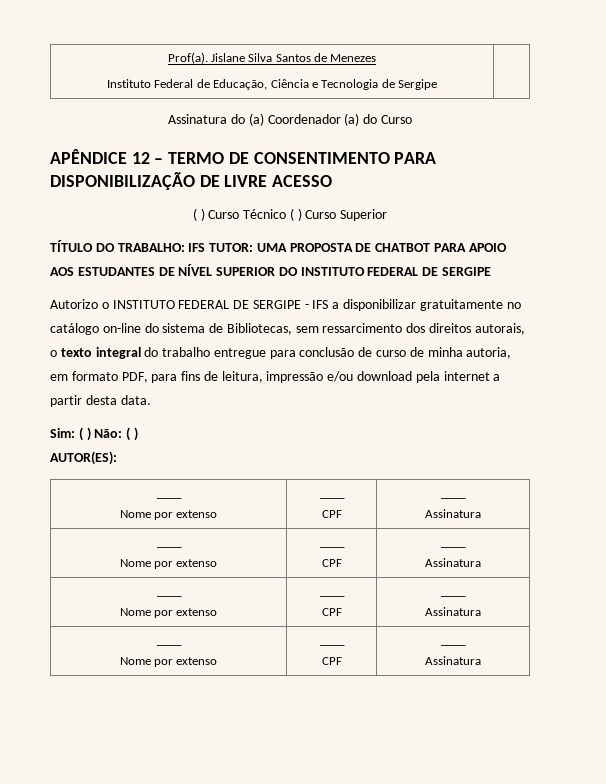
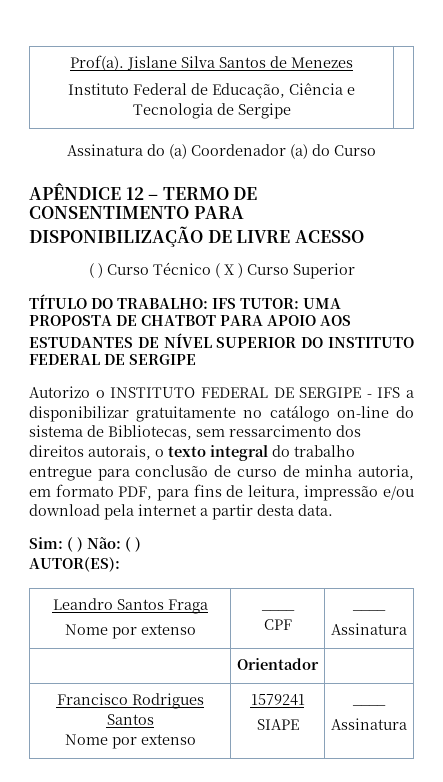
- ( ) Curso Técnico ( ) Curso Superior
+ ( ) Curso Técnico ( X ) Curso Superior
  AUTOR(ES):
- ____
+ Leandro Santos Fraga
  Nome por extenso | ____
  CPF | ____
  Assinatura
- ____
- Nome por extenso | ____
- CPF | ____
- Assinatura
- ____
- Nome por extenso | ____
- CPF | ____
- Assinatura
- ____
- Nome por extenso | ____
- CPF | ____
+ | Orientador |
+ Francisco Rodrigues Santos
+ Nome por extenso | 1579241
+ SIAPE | ____

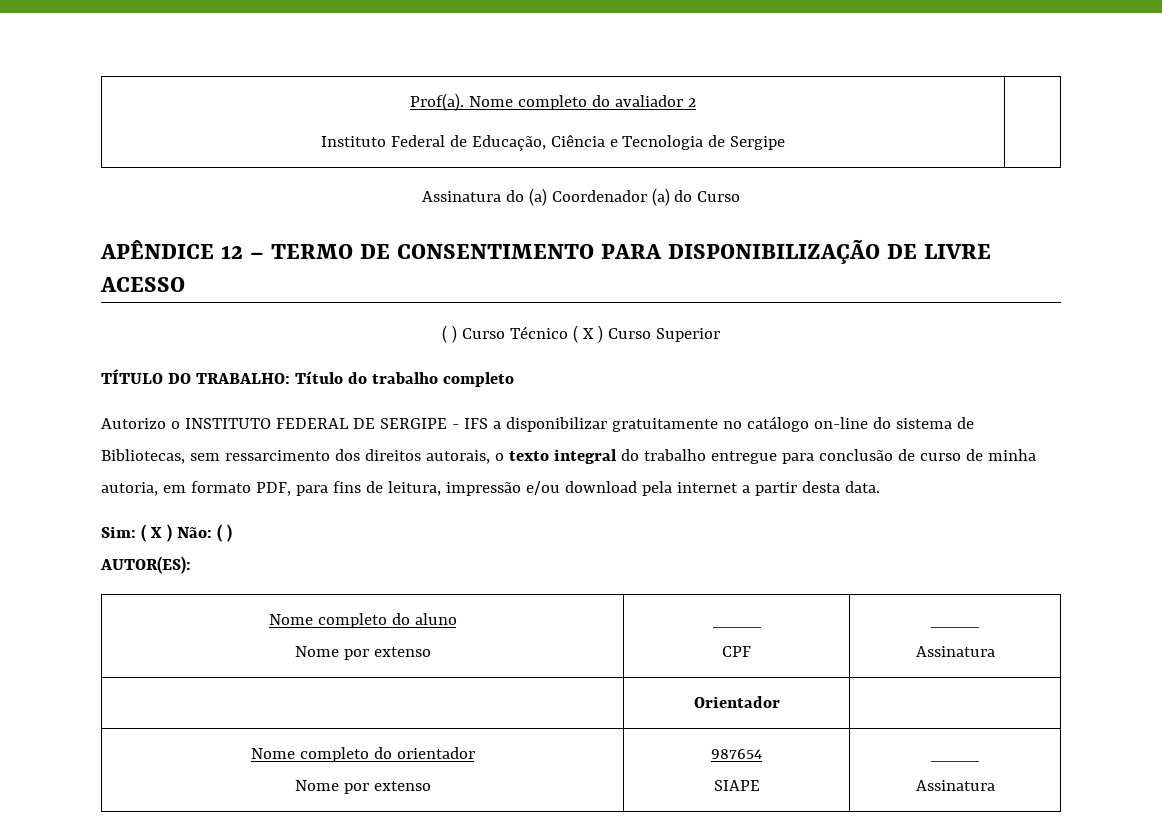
- Prof(a). Jislane Silva Santos de Menezes
+ Prof(a). Nome completo do avaliador 2
- TÍTULO DO TRABALHO: IFS TUTOR: UMA PROPOSTA DE CHATBOT PARA APOIO AOS ESTUDANTES DE NÍVEL SUPERIOR DO INSTITUTO FEDERAL DE SERGIPE
+ TÍTULO DO TRABALHO: Título do trabalho completo
- Sim: ( ) Não: ( )
+ Sim: ( X ) Não: ( )
- Leandro Santos Fraga
+ Nome completo do aluno
- Francisco Rodrigues Santos
- Nome por extenso | 1579241
+ Nome completo do orientador
+ Nome por extenso | 987654

